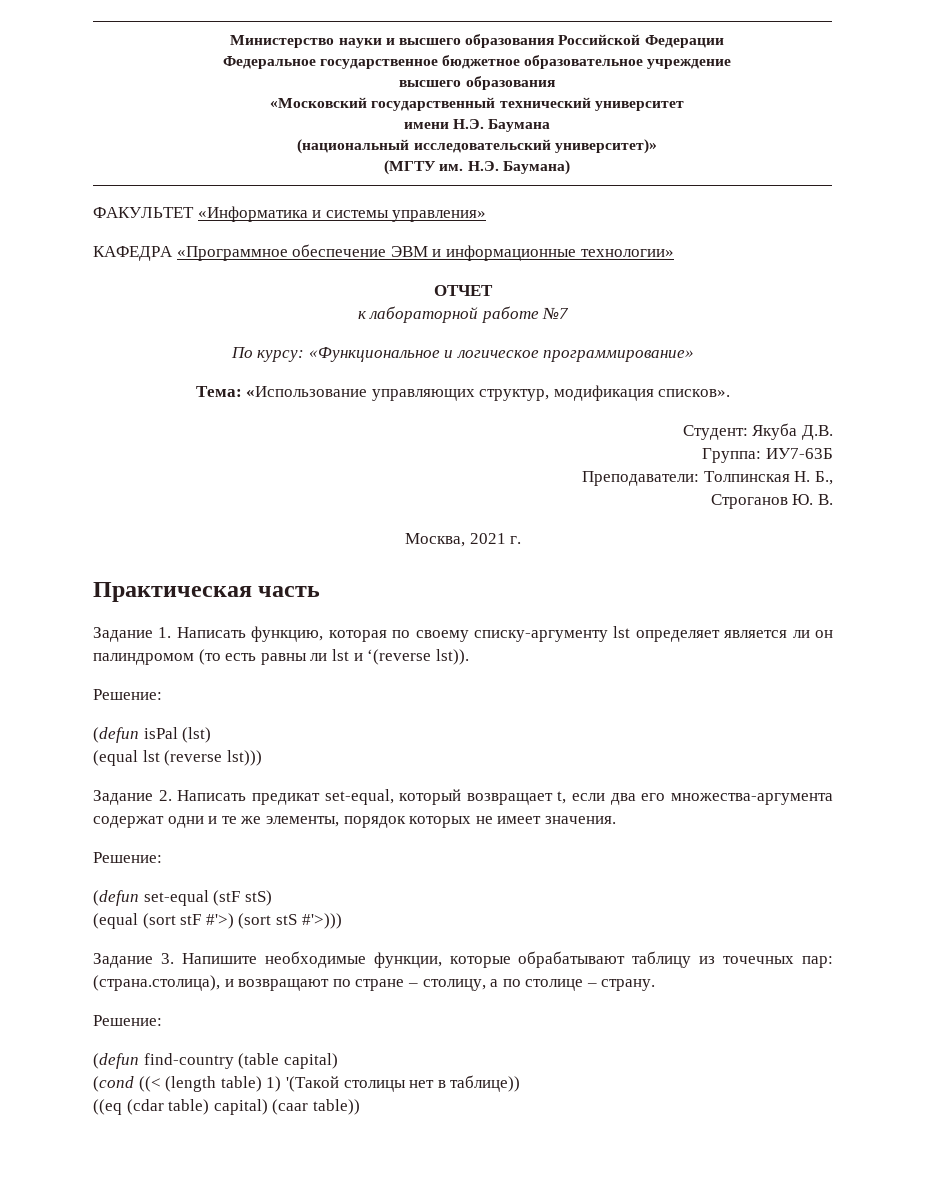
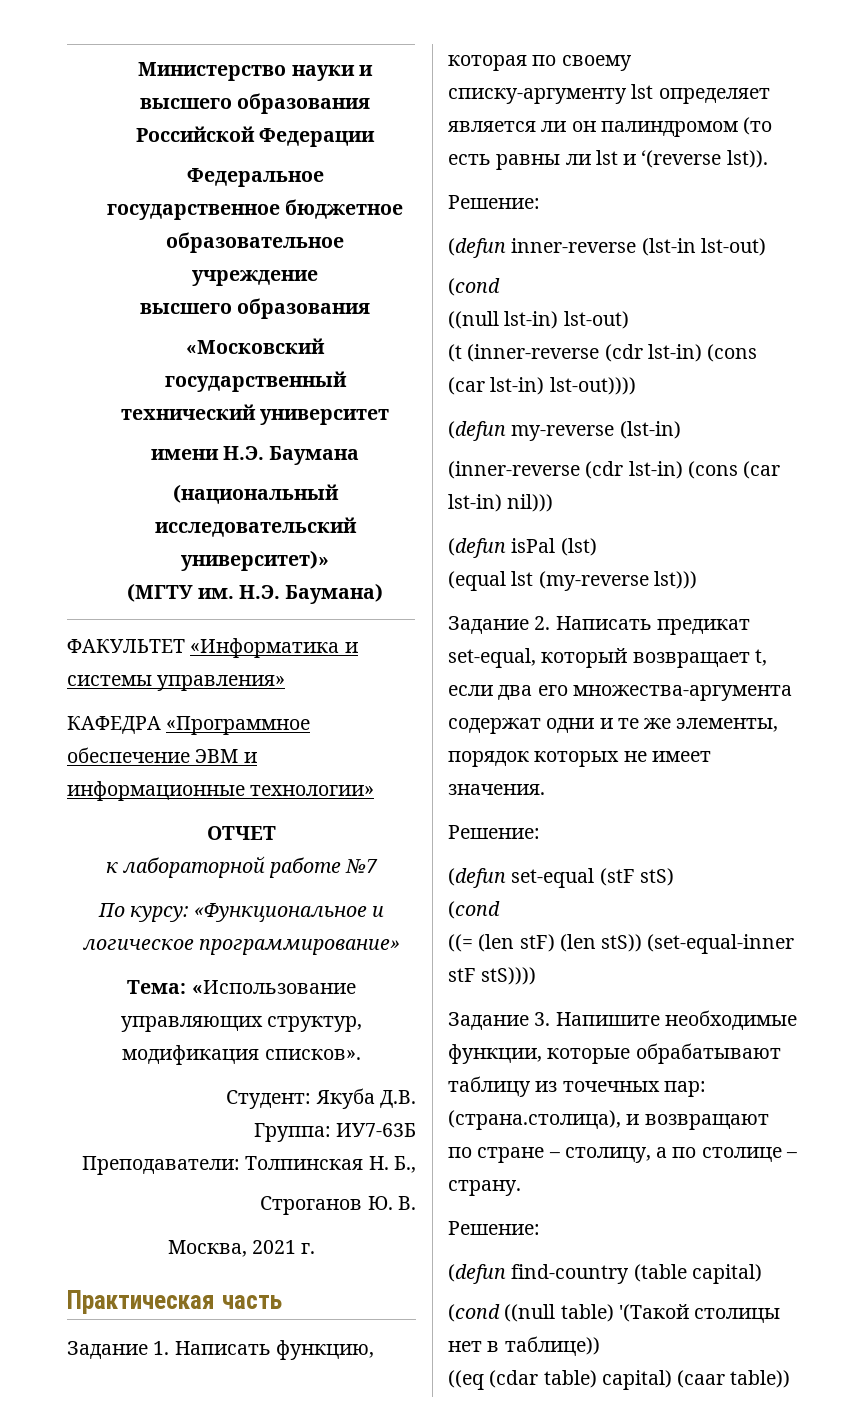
+ (defun inner-reverse (lst-in lst-out)
+ (cond
+ ((null lst-in) lst-out)
+ (t (inner-reverse (cdr lst-in) (cons (car lst-in) lst-out))))
+ (defun my-reverse (lst-in)
+ (inner-reverse (cdr lst-in) (cons (car lst-in) nil)))
- (equal lst (reverse lst)))
+ (equal lst (my-reverse lst)))
  (defun set-equal (stF stS)
- (equal (sort stF #'>) (sort stS #'>)))
+ (cond
+ ((= (len stF) (len stS)) (set-equal-inner stF stS))))
- (cond ((< (length table) 1) '(Такой столицы нет в таблице))
+ (cond ((null table) '(Такой столицы нет в таблице))

